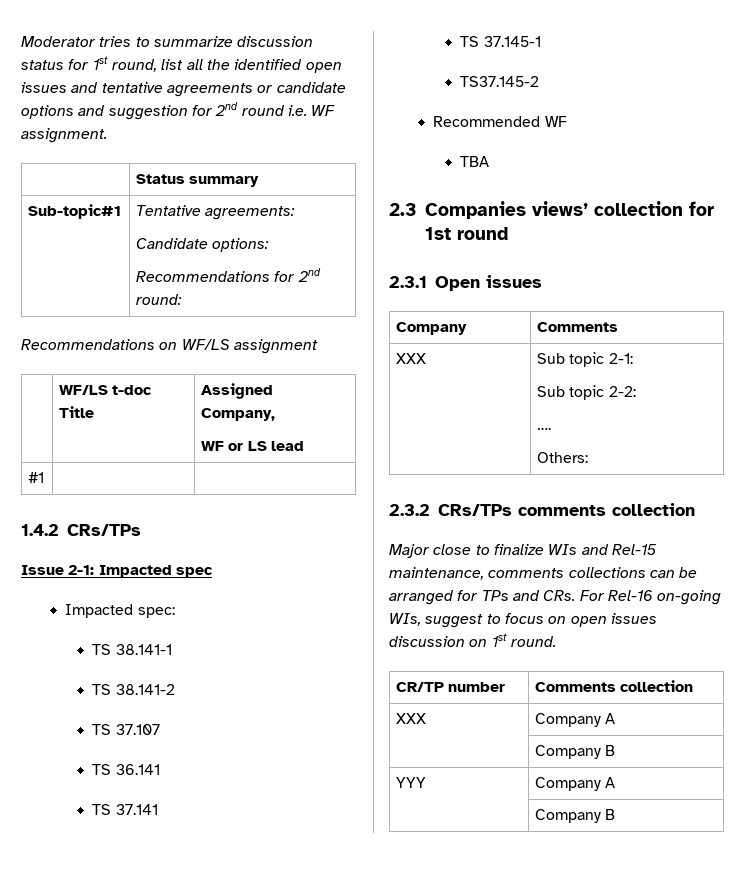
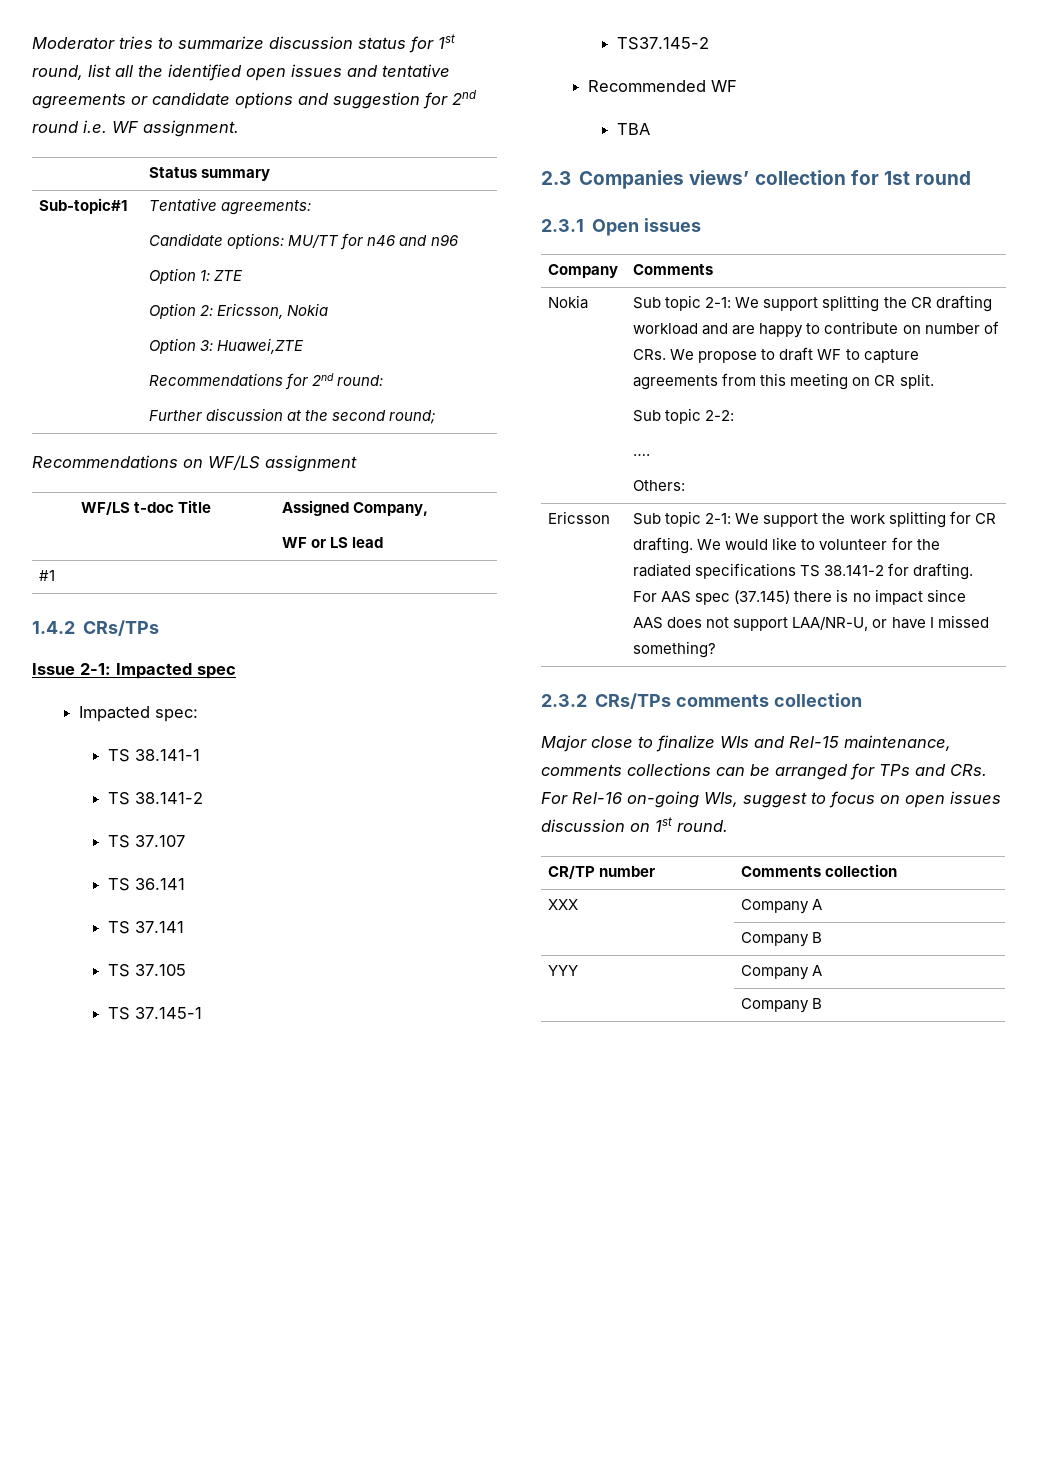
  Sub-topic#1 | Tentative agreements:
- Candidate options:
+ Candidate options: MU/TT for n46 and n96
+ Option 1: ZTE
+ Option 2: Ericsson, Nokia
+ Option 3: Huawei,ZTE
  Recommendations for 2nd round:
+ Further discussion at the second round;
+ TS 37.105
- XXX | Sub topic 2-1:
+ Nokia | Sub topic 2-1: We support splitting the CR drafting workload and are happy to contribute on number of CRs. We propose to draft WF to capture agreements from this meeting on CR split.
+ Ericsson | Sub topic 2-1: We support the work splitting for CR drafting. We would like to volunteer for the radiated specifications TS 38.141-2 for drafting. For AAS spec (37.145) there is no impact since AAS does not support LAA/NR-U, or have I missed something?

